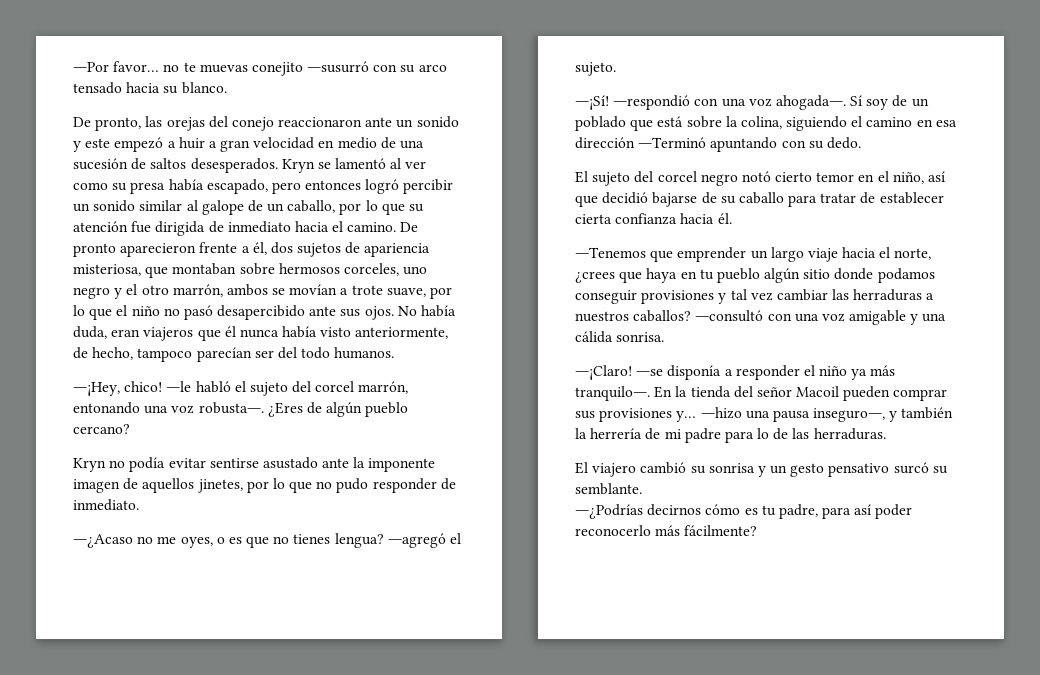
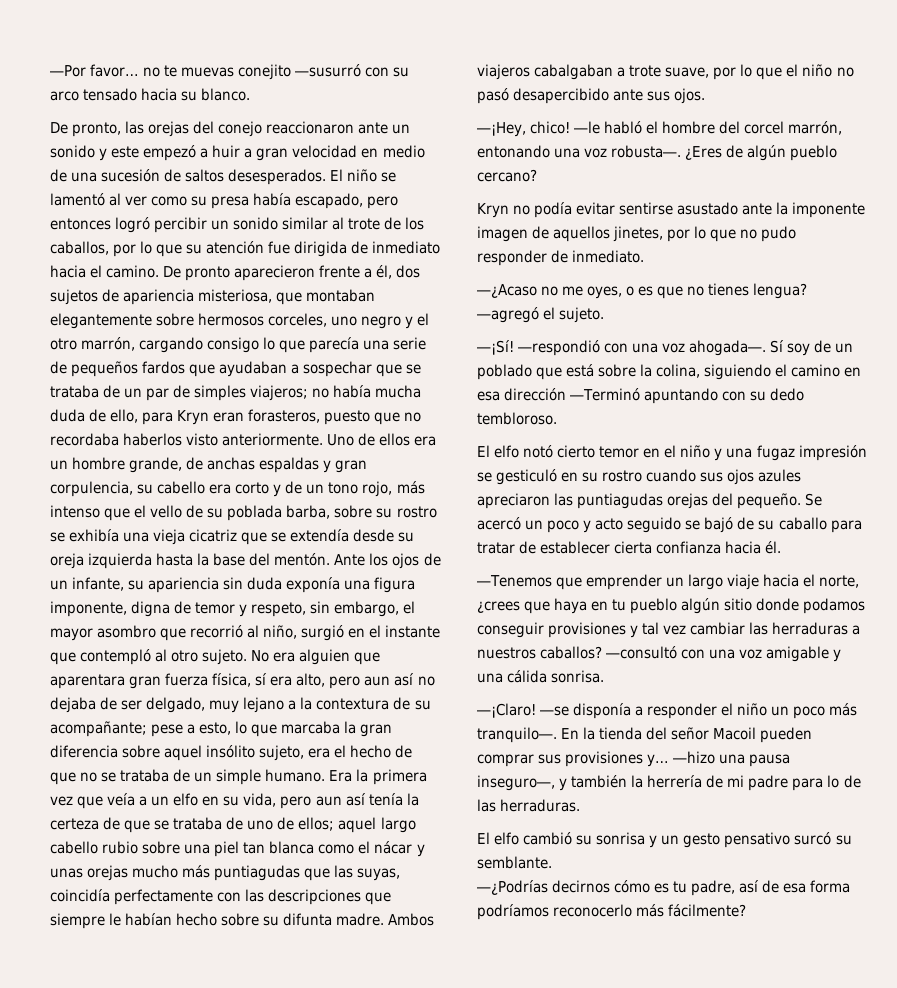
- Kryn se lamentó al ver como su presa había escapado, pero entonces logró percibir un sonido similar al galope de un caballo, por lo que su atención fue dirigida de inmediato hacia el camino.
+ El niño se lamentó al ver como su presa había escapado, pero entonces logró percibir un sonido similar al trote de los caballos, por lo que su atención fue dirigida de inmediato hacia el camino.
- De pronto aparecieron frente a él, dos sujetos de apariencia misteriosa, que montaban sobre hermosos corceles, uno negro y el otro marrón, ambos se movían a trote suave, por lo que el niño no pasó desapercibido ante sus ojos. No había duda, eran viajeros que él nunca había visto anteriormente, de hecho, tampoco parecían ser del todo humanos.
+ De pronto aparecieron frente a él, dos sujetos de apariencia misteriosa, que montaban elegantemente sobre hermosos corceles, uno negro y el otro marrón, cargando consigo lo que parecía una serie de pequeños fardos que ayudaban a sospechar que se trataba de un par de simples viajeros; no había mucha duda de ello, para Kryn eran forasteros, puesto que no recordaba haberlos visto anteriormente. Uno de ellos era un hombre grande, de anchas espaldas y gran corpulencia, su cabello era corto y de un tono rojo, más intenso que el vello de su poblada barba, sobre su rostro se exhibía una vieja cicatriz que se extendía desde su oreja izquierda hasta la base del mentón. Ante los ojos de un infante, su apariencia sin duda exponía una figura imponente, digna de temor y respeto, sin embargo, el mayor asombro que recorrió al niño, surgió en el instante que contempló al otro sujeto. No era alguien que aparentara gran fuerza física, sí era alto, pero aun así no dejaba de ser delgado, muy lejano a la contextura de su acompañante; pese a esto, lo que marcaba la gran diferencia sobre aquel insólito sujeto, era el hecho de que no se trataba de un simple humano. Era la primera vez que veía a un elfo en su vida, pero aun así tenía la certeza de que se trataba de uno de ellos; aquel largo cabello rubio sobre una piel tan blanca como el nácar y unas orejas mucho más puntiagudas que las suyas, coincidía perfectamente con las descripciones que siempre le habían hecho sobre su difunta madre. Ambos viajeros cabalgaban a trote suave, por lo que el niño no pasó desapercibido ante sus ojos.
- ―le habló el sujeto del corcel marrón, entonando una voz robusta―.
+ ―le habló el hombre del corcel marrón, entonando una voz robusta―.
- Sí soy de un poblado que está sobre la colina, siguiendo el camino en esa dirección ―Terminó apuntando con su dedo.
- El sujeto del corcel negro notó cierto temor en el niño, así que decidió bajarse de su caballo para tratar de establecer cierta confianza hacia él.
+ Sí soy de un poblado que está sobre la colina, siguiendo el camino en esa dirección ―Terminó apuntando con su dedo tembloroso.
+ El elfo notó cierto temor en el niño y una fugaz impresión se gesticuló en su rostro cuando sus ojos azules apreciaron las puntiagudas orejas del pequeño. Se acercó un poco y acto seguido se bajó de su caballo para tratar de establecer cierta confianza hacia él.
- ―se disponía a responder el niño ya más tranquilo―.
+ ―se disponía a responder el niño un poco más tranquilo―.
- El viajero cambió su sonrisa y un gesto pensativo surcó su semblante.
+ El elfo cambió su sonrisa y un gesto pensativo surcó su semblante.
- ―¿Podrías decirnos cómo es tu padre, para así poder reconocerlo más fácilmente?
+ ―¿Podrías decirnos cómo es tu padre, así de esa forma podríamos reconocerlo más fácilmente?

